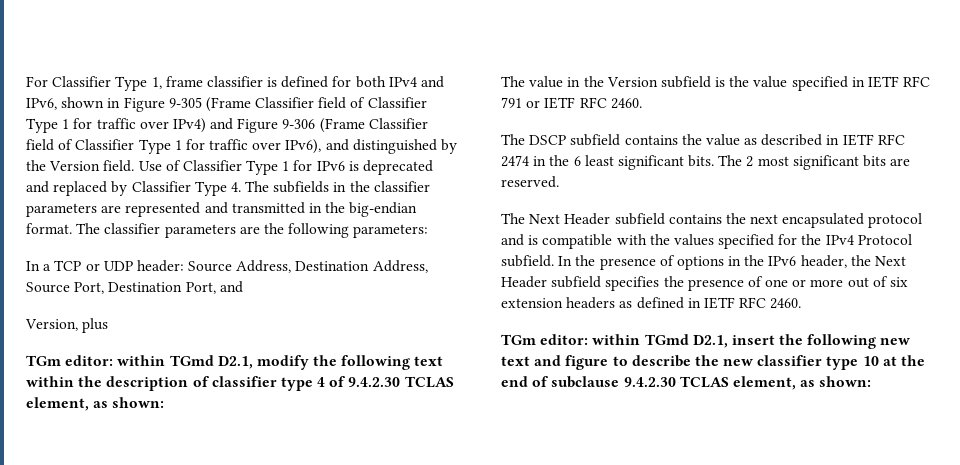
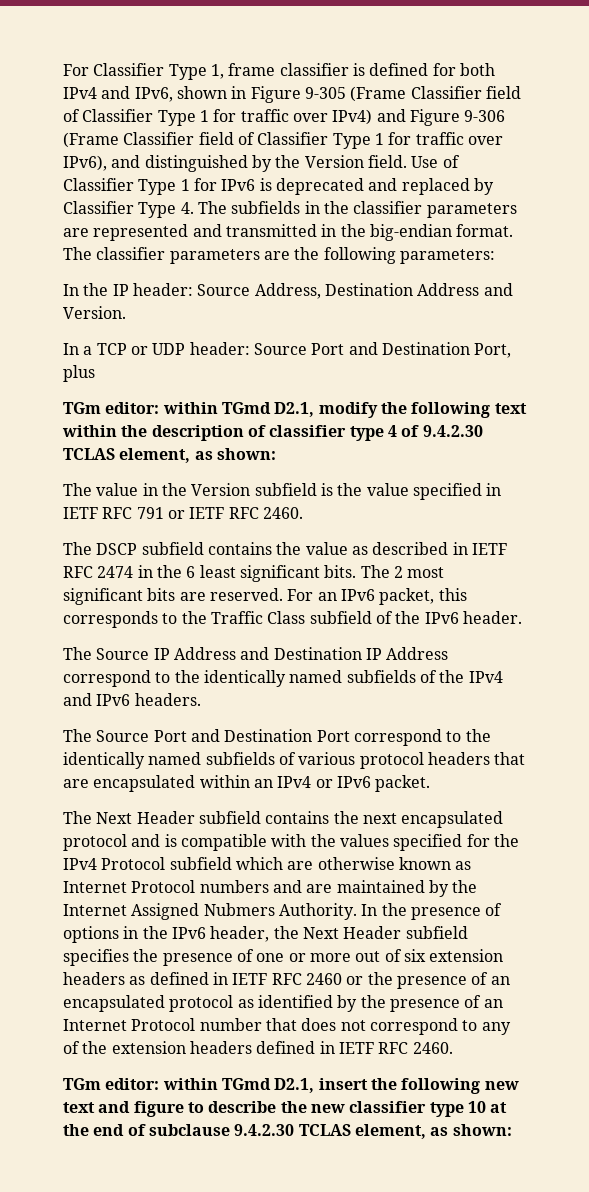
+ In the IP header: Source Address, Destination Address and Version.
- In a TCP or UDP header: Source Address, Destination Address, Source Port, Destination Port, and
- Version, plus
+ In a TCP or UDP header: Source Port and Destination Port, plus
+ For an IPv6 packet, this corresponds to the Traffic Class subfield of the IPv6 header.
+ The Source IP Address and Destination IP Address correspond to the identically named subfields of the IPv4 and IPv6 headers.
+ The Source Port and Destination Port correspond to the identically named subfields of various protocol headers that are encapsulated within an IPv4 or IPv6 packet.
- The Next Header subfield contains the next encapsulated protocol and is compatible with the values specified for the IPv4 Protocol subfield.
+ The Next Header subfield contains the next encapsulated protocol and is compatible with the values specified for the IPv4 Protocol subfield which are otherwise known as Internet Protocol numbers and are maintained by the Internet Assigned Nubmers Authority.
- In the presence of options in the IPv6 header, the Next Header subfield specifies the presence of one or more out of six extension headers as defined in IETF RFC 2460.
+ In the presence of options in the IPv6 header, the Next Header subfield specifies the presence of one or more out of six extension headers as defined in IETF RFC 2460 or the presence of an encapsulated protocol as identified by the presence of an Internet Protocol number that does not correspond to any of the extension headers defined in IETF RFC 2460.

